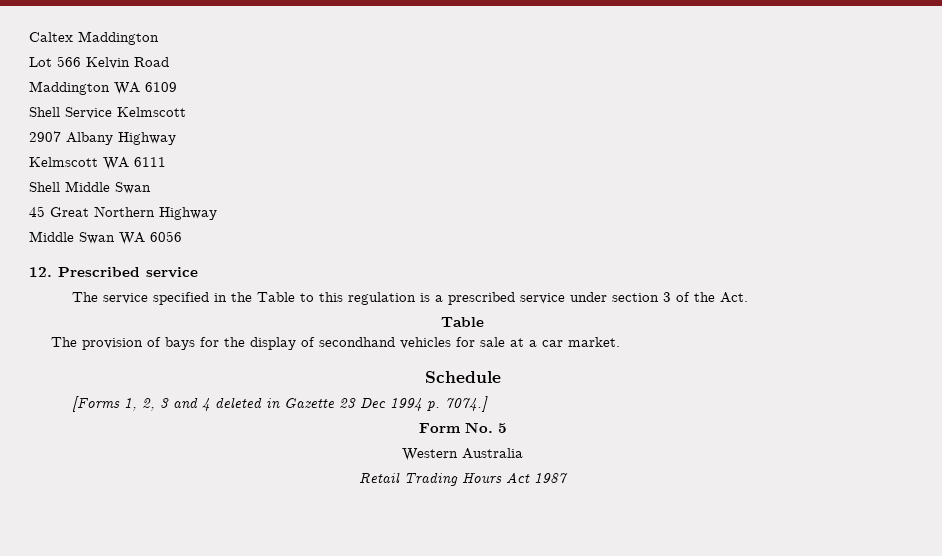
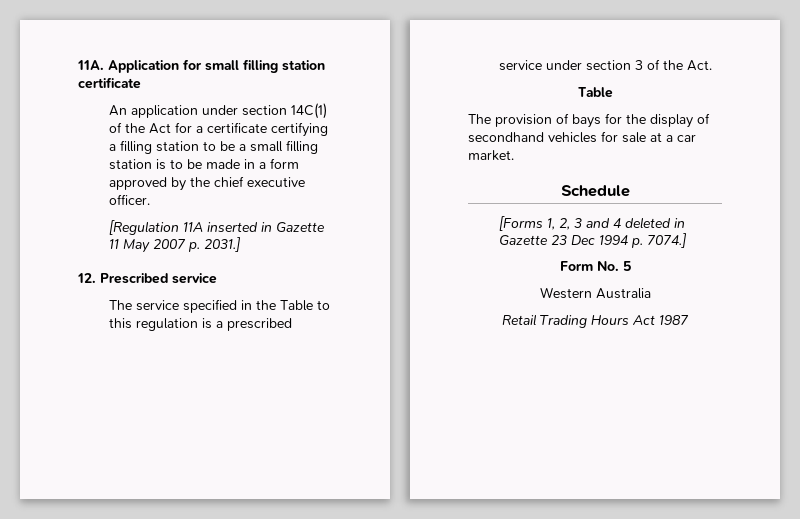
- Caltex Maddington
- Lot 566 Kelvin Road
- Maddington WA 6109
- Shell Service Kelmscott
- 2907 Albany Highway
- Kelmscott WA 6111
- Shell Middle Swan
- 45 Great Northern Highway
- Middle Swan WA 6056
+ 11A. Application for small filling station certificate
+ An application under section 14C(1) of the Act for a certificate certifying a filling station to be a small filling station is to be made in a form approved by the chief executive officer.
+ [Regulation 11A inserted in Gazette 11 May 2007 p. 2031.]

